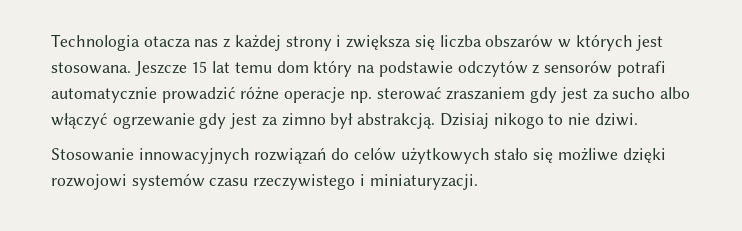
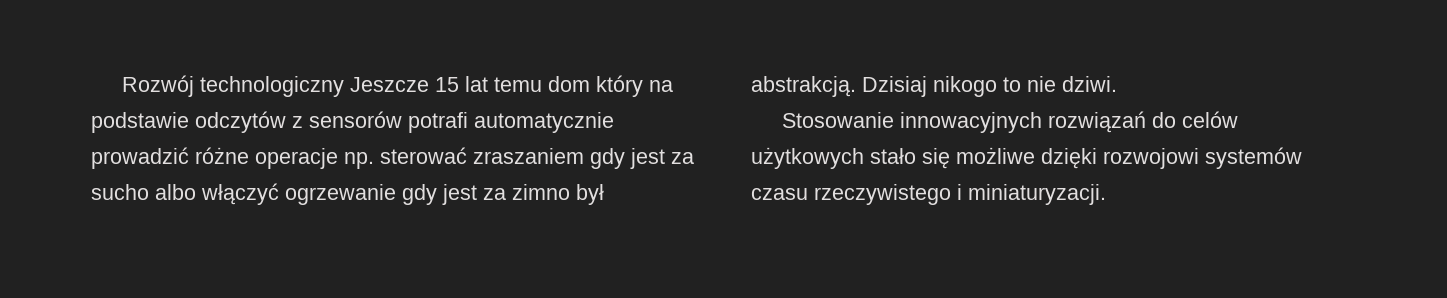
- Technologia otacza nas z każdej strony i zwiększa się liczba obszarów w których jest stosowana. Jeszcze 15 lat temu dom który na podstawie odczytów z sensorów potrafi automatycznie prowadzić różne operacje np. sterować zraszaniem gdy jest za sucho albo włączyć ogrzewanie gdy jest za zimno był abstrakcją.
+ Rozwój technologiczny Jeszcze 15 lat temu dom który na podstawie odczytów z sensorów potrafi automatycznie prowadzić różne operacje np. sterować zraszaniem gdy jest za sucho albo włączyć ogrzewanie gdy jest za zimno był abstrakcją.

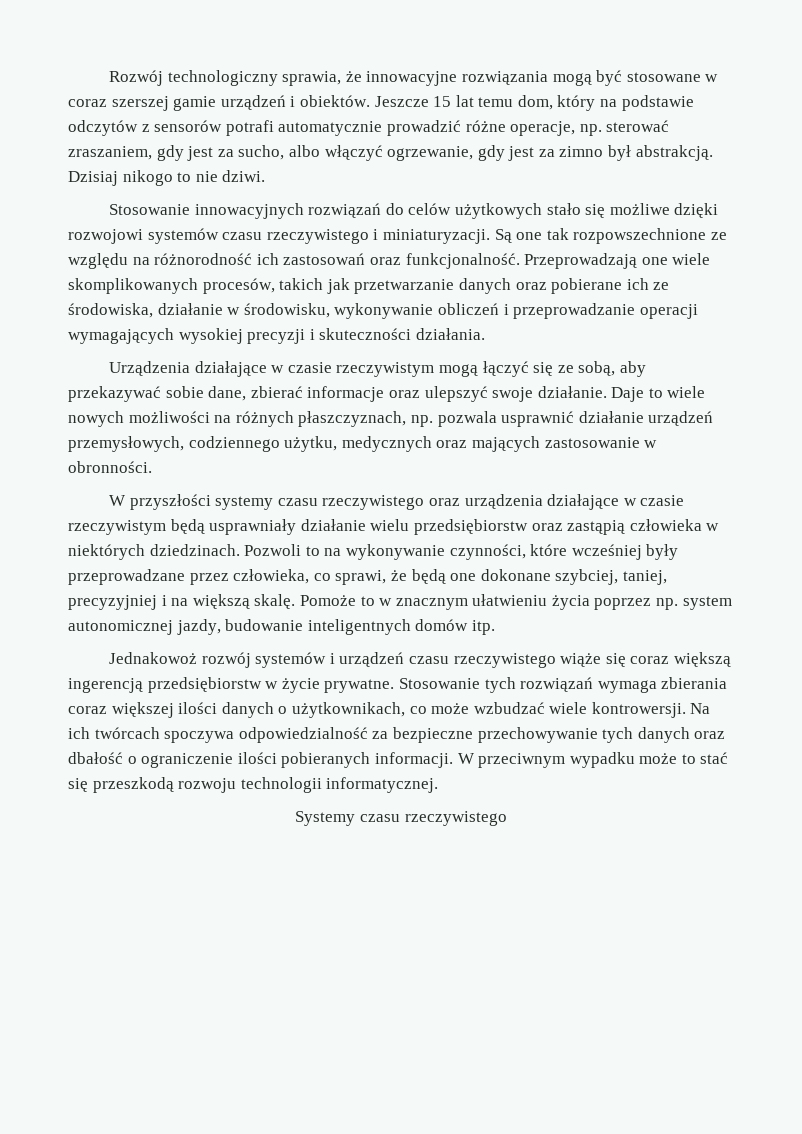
- Rozwój technologiczny Jeszcze 15 lat temu dom który na podstawie odczytów z sensorów potrafi automatycznie prowadzić różne operacje np. sterować zraszaniem gdy jest za sucho albo włączyć ogrzewanie gdy jest za zimno był abstrakcją.
+ Rozwój technologiczny sprawia, że innowacyjne rozwiązania mogą być stosowane w coraz szerszej gamie urządzeń i obiektów. Jeszcze 15 lat temu dom, który na podstawie odczytów z sensorów potrafi automatycznie prowadzić różne operacje, np. sterować zraszaniem, gdy jest za sucho, albo włączyć ogrzewanie, gdy jest za zimno był abstrakcją.
+ Są one tak rozpowszechnione ze względu na różnorodność ich zastosowań oraz funkcjonalność. Przeprowadzają one wiele skomplikowanych procesów, takich jak przetwarzanie danych oraz pobierane ich ze środowiska, działanie w środowisku, wykonywanie obliczeń i przeprowadzanie operacji wymagających wysokiej precyzji i skuteczności działania.
+ Urządzenia działające w czasie rzeczywistym mogą łączyć się ze sobą, aby przekazywać sobie dane, zbierać informacje oraz ulepszyć swoje działanie. Daje to wiele nowych możliwości na różnych płaszczyznach, np. pozwala usprawnić działanie urządzeń przemysłowych, codziennego użytku, medycznych oraz mających zastosowanie w obronności.
+ W przyszłości systemy czasu rzeczywistego oraz urządzenia działające w czasie rzeczywistym będą usprawniały działanie wielu przedsiębiorstw oraz zastąpią człowieka w niektórych dziedzinach. Pozwoli to na wykonywanie czynności, które wcześniej były przeprowadzane przez człowieka, co sprawi, że będą one dokonane szybciej, taniej, precyzyjniej i na większą skalę. Pomoże to w znacznym ułatwieniu życia poprzez np. system autonomicznej jazdy, budowanie inteligentnych domów itp.
+ Jednakowoż rozwój systemów i urządzeń czasu rzeczywistego wiąże się coraz większą ingerencją przedsiębiorstw w życie prywatne. Stosowanie tych rozwiązań wymaga zbierania coraz większej ilości danych o użytkownikach, co może wzbudzać wiele kontrowersji. Na ich twórcach spoczywa odpowiedzialność za bezpieczne przechowywanie tych danych oraz dbałość o ograniczenie ilości pobieranych informacji. W przeciwnym wypadku może to stać się przeszkodą rozwoju technologii informatycznej.
+ Systemy czasu rzeczywistego

